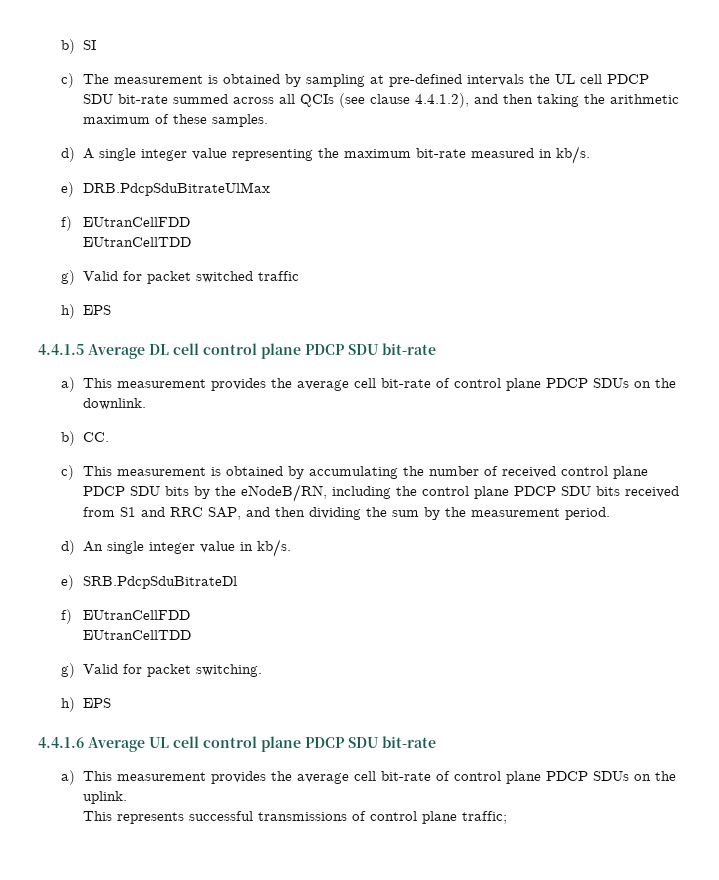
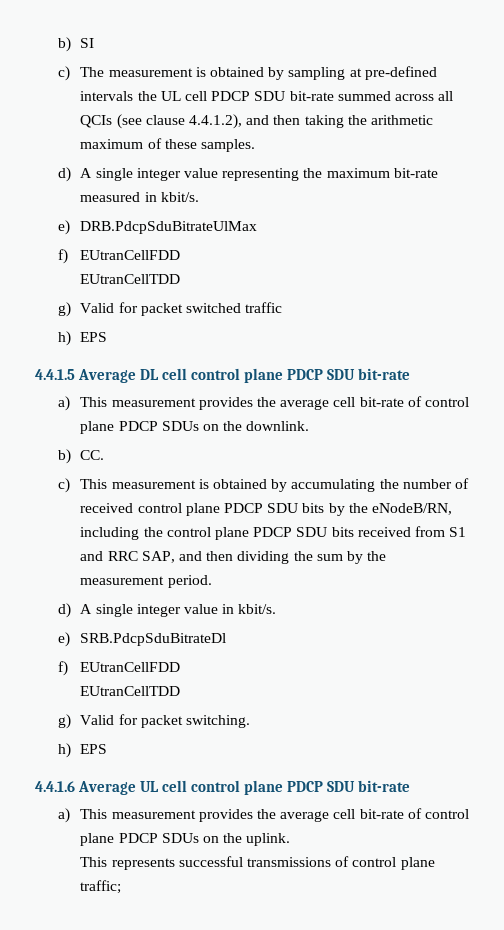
- d) A single integer value representing the maximum bit-rate measured in kb/s.
+ d) A single integer value representing the maximum bit-rate measured in kbit/s.
- d) An single integer value in kb/s.
+ d) A single integer value in kbit/s.

